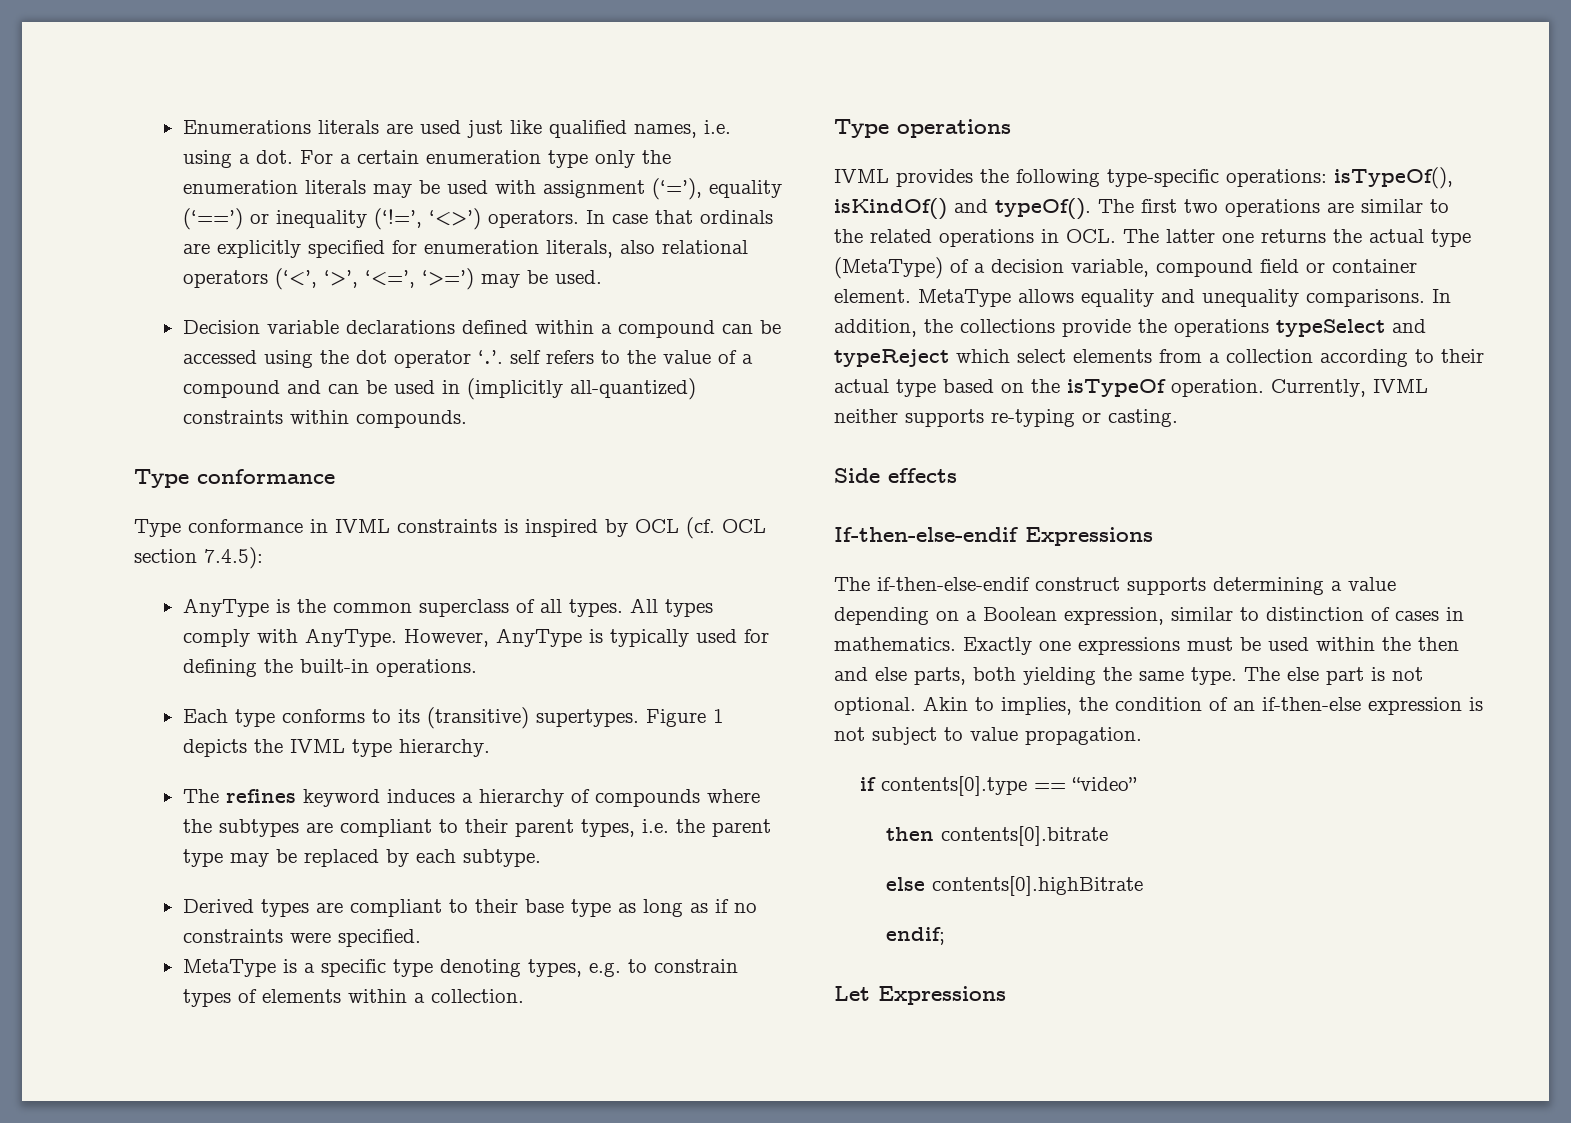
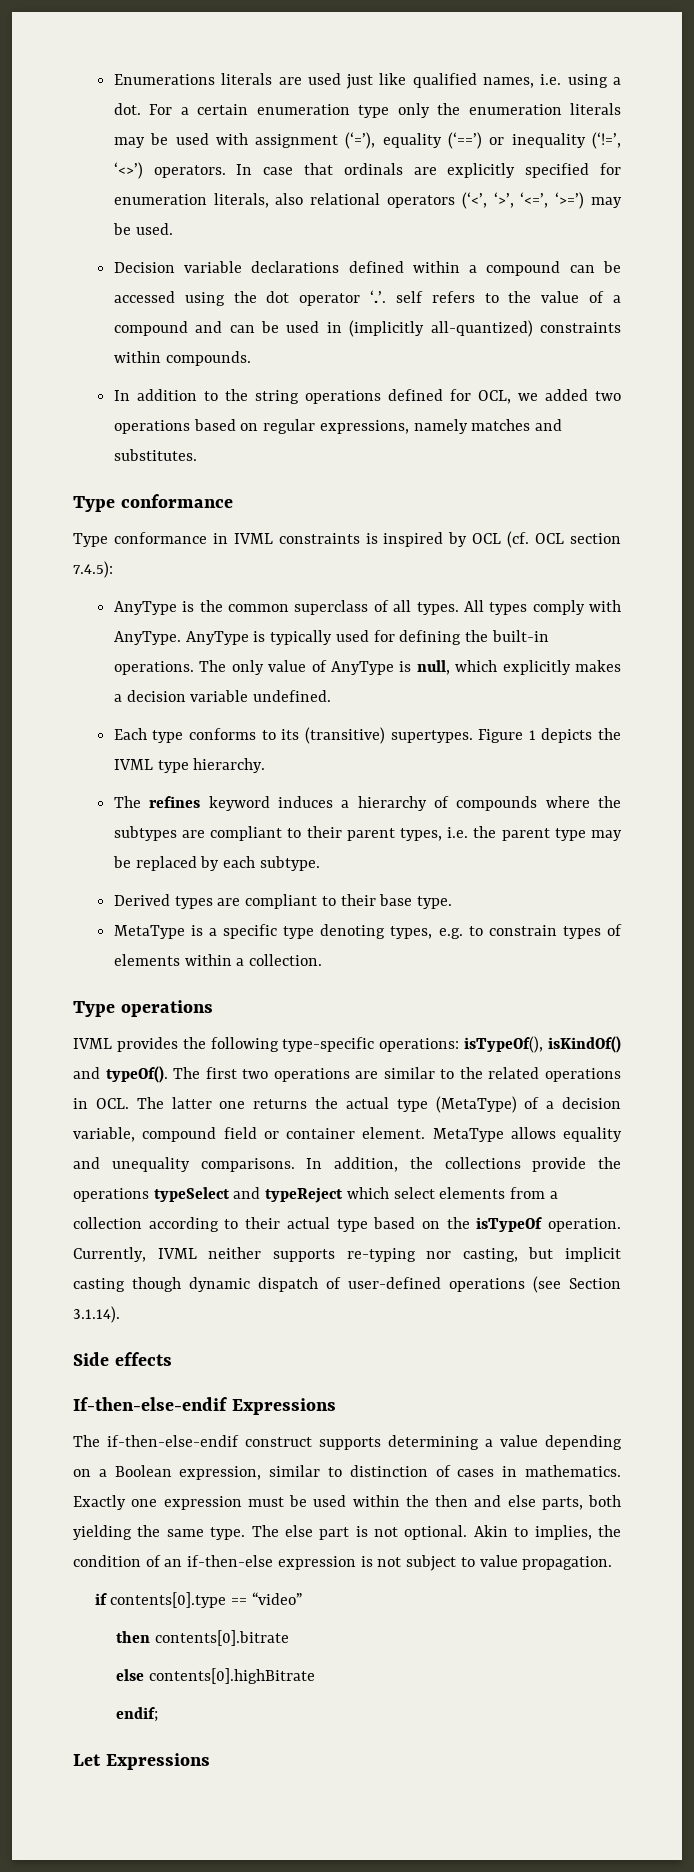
+ In addition to the string operations defined for OCL, we added two operations based on regular expressions, namely matches and substitutes.
- However, AnyType is typically used for defining the built-in operations.
+ AnyType is typically used for defining the built-in operations. The only value of AnyType is null, which explicitly makes a decision variable undefined.
- Derived types are compliant to their base type as long as if no constraints were specified.
+ Derived types are compliant to their base type.
- Currently, IVML neither supports re-typing or casting.
+ Currently, IVML neither supports re-typing nor casting, but implicit casting though dynamic dispatch of user-defined operations (see Section 3.1.14).
- Exactly one expressions must be used within the then and else parts, both yielding the same type.
+ Exactly one expression must be used within the then and else parts, both yielding the same type.

